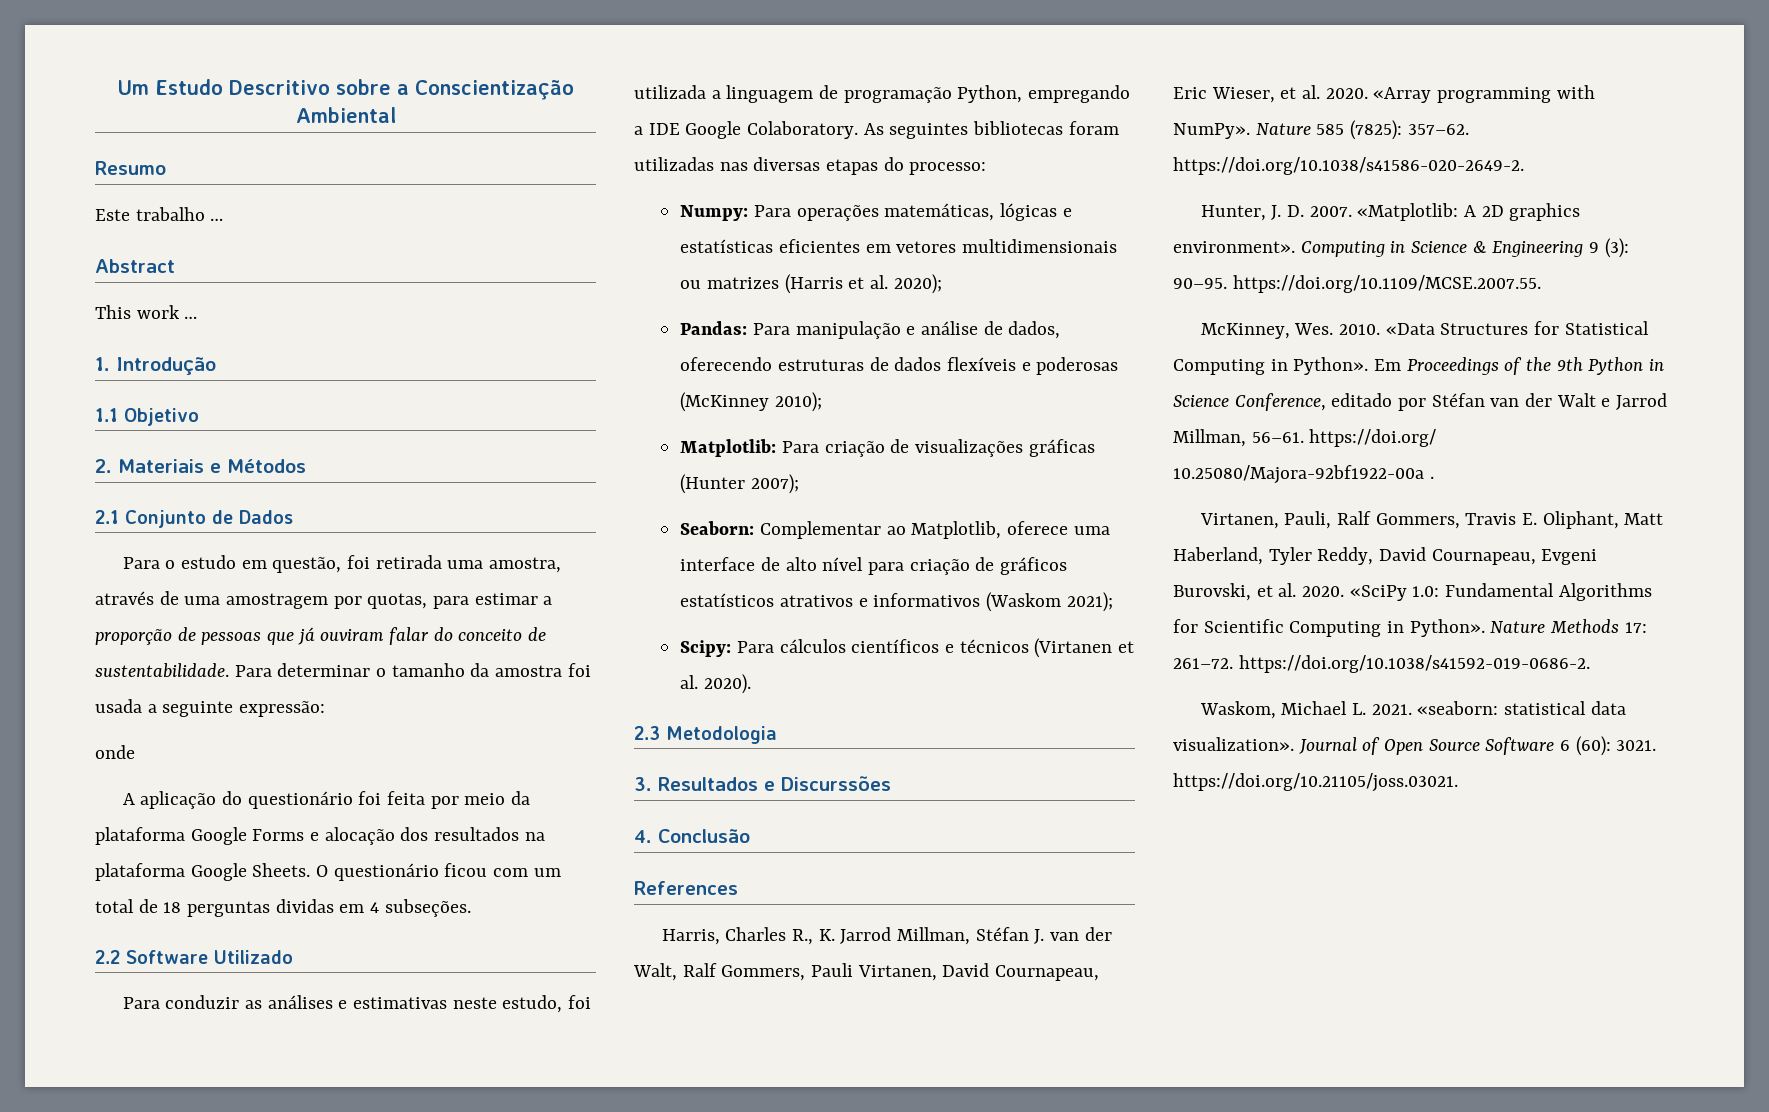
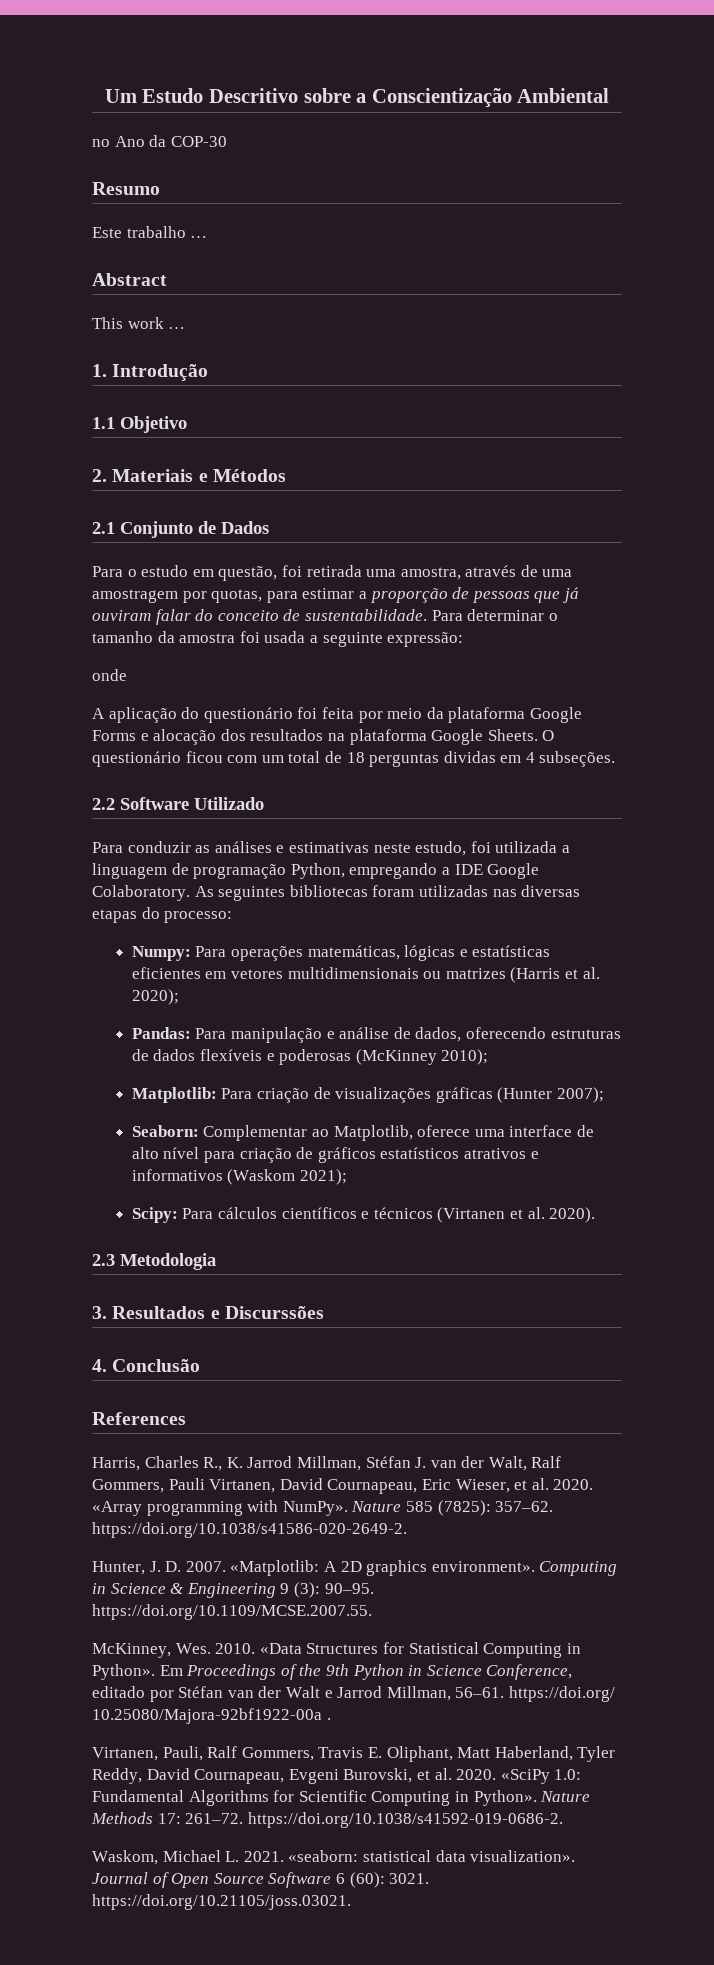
+ no Ano da COP-30

